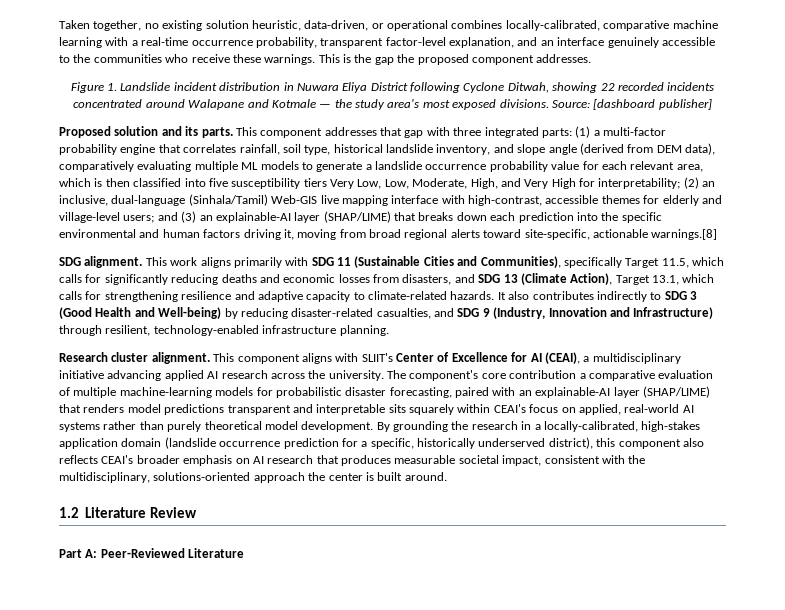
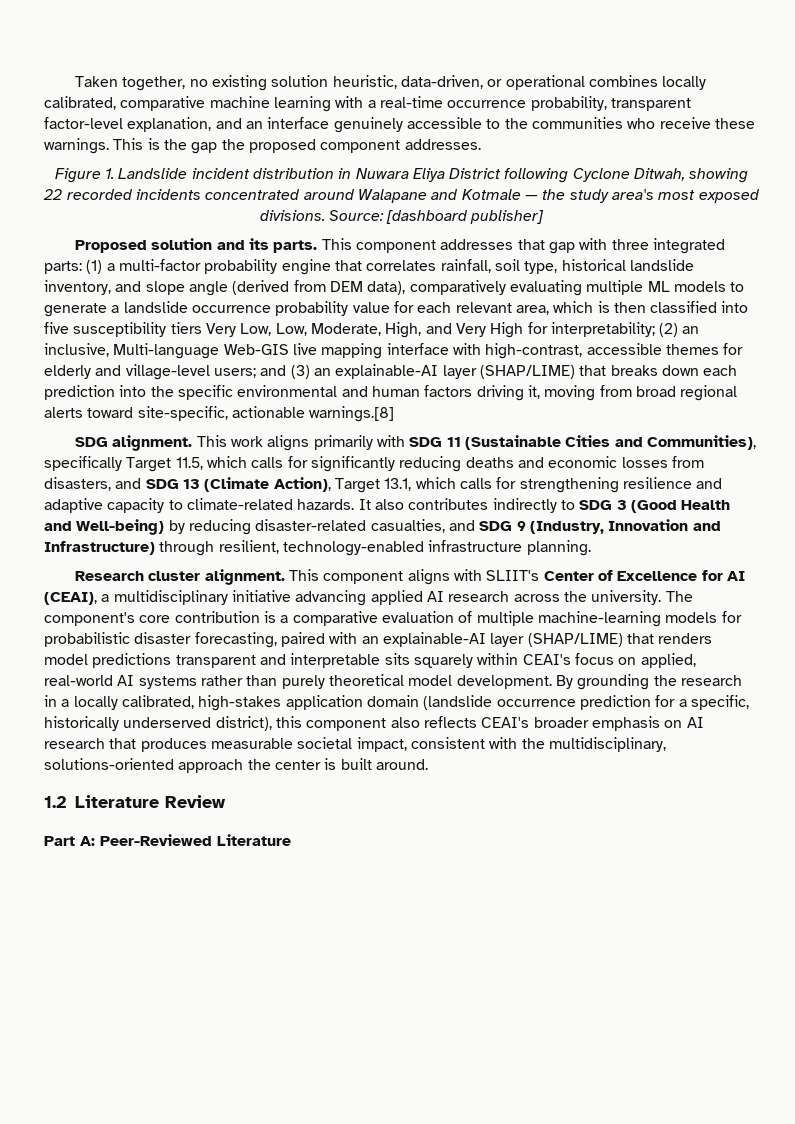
- Taken together, no existing solution heuristic, data-driven, or operational combines locally-calibrated, comparative machine learning with a real-time occurrence probability, transparent factor-level explanation, and an interface genuinely accessible to the communities who receive these warnings.
+ Taken together, no existing solution heuristic, data-driven, or operational combines locally calibrated, comparative machine learning with a real-time occurrence probability, transparent factor-level explanation, and an interface genuinely accessible to the communities who receive these warnings.
- (2) an inclusive, dual-language (Sinhala/Tamil) Web-GIS live mapping interface with high-contrast, accessible themes for elderly and village-level users;
+ (2) an inclusive, Multi-language Web-GIS live mapping interface with high-contrast, accessible themes for elderly and village-level users;
- The component's core contribution a comparative evaluation of multiple machine-learning models for probabilistic disaster forecasting, paired with an explainable-AI layer (SHAP/LIME) that renders model predictions transparent and interpretable sits squarely within CEAI's focus on applied, real-world AI systems rather than purely theoretical model development.
+ The component's core contribution is a comparative evaluation of multiple machine-learning models for probabilistic disaster forecasting, paired with an explainable-AI layer (SHAP/LIME) that renders model predictions transparent and interpretable sits squarely within CEAI's focus on applied, real-world AI systems rather than purely theoretical model development.
- By grounding the research in a locally-calibrated, high-stakes application domain (landslide occurrence prediction for a specific, historically underserved district), this component also reflects CEAI's broader emphasis on AI research that produces measurable societal impact, consistent with the multidisciplinary, solutions-oriented approach the center is built around.
+ By grounding the research in a locally calibrated, high-stakes application domain (landslide occurrence prediction for a specific, historically underserved district), this component also reflects CEAI's broader emphasis on AI research that produces measurable societal impact, consistent with the multidisciplinary, solutions-oriented approach the center is built around.

